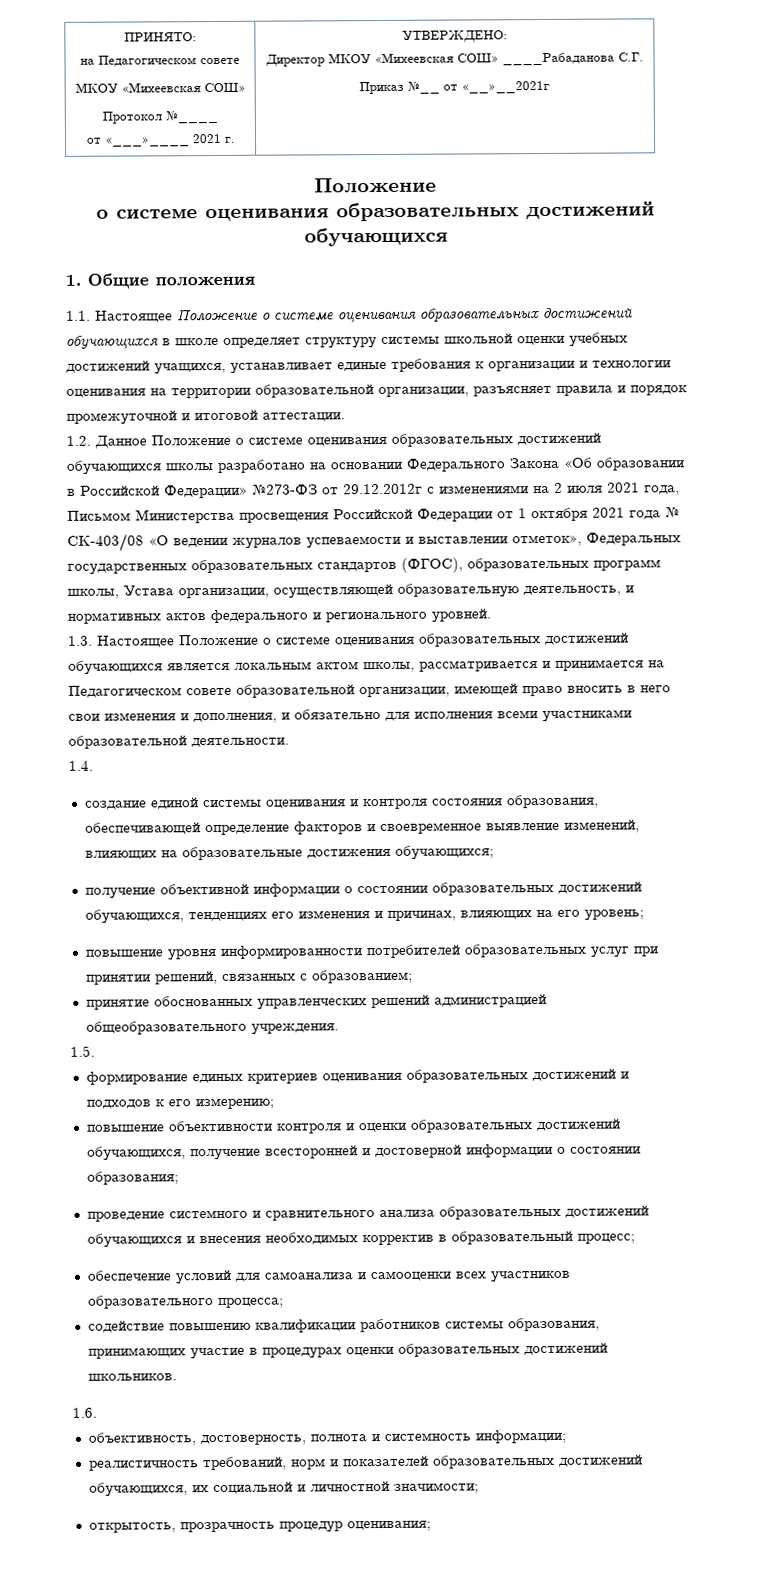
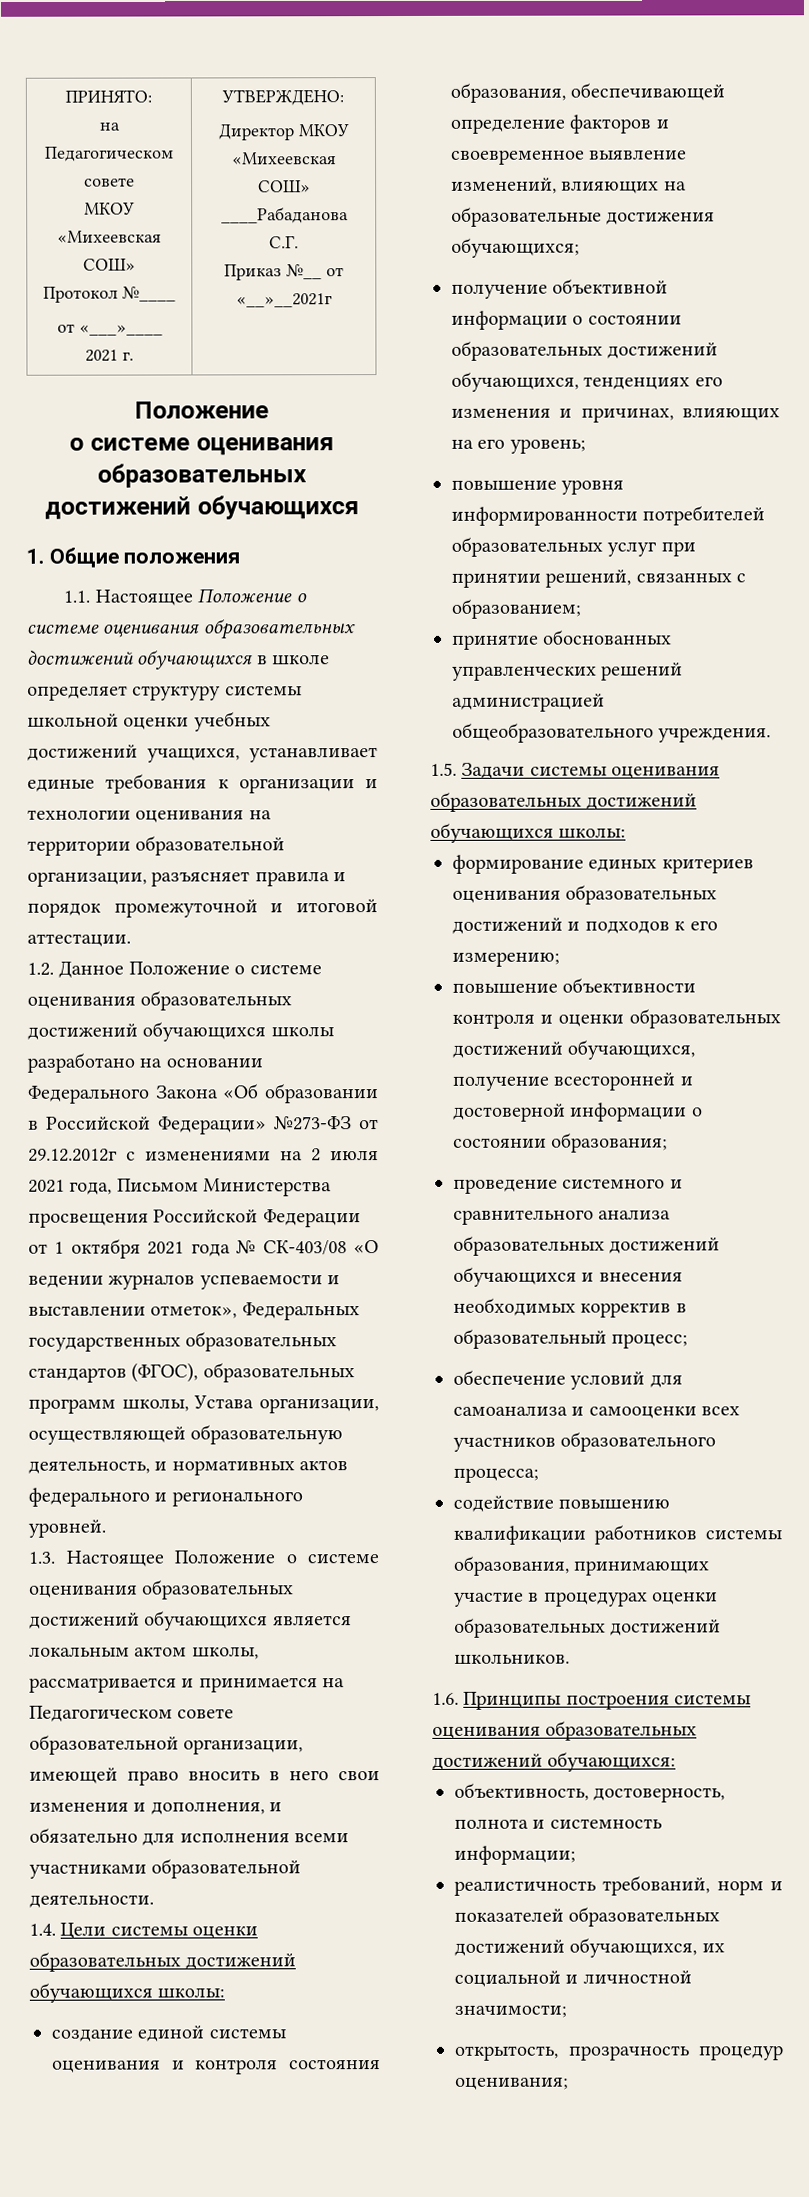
- 1.4.
+ 1.4. Цели системы оценки образовательных достижений обучающихся школы:
- 1.5.
+ 1.5. Задачи системы оценивания образовательных достижений обучающихся школы:
- 1.6.
+ 1.6. Принципы построения системы оценивания образовательных достижений обучающихся:

